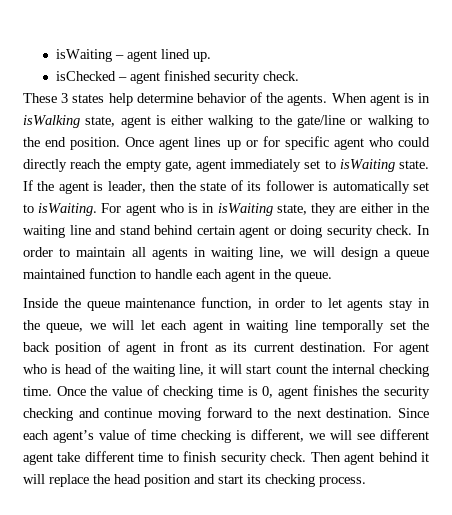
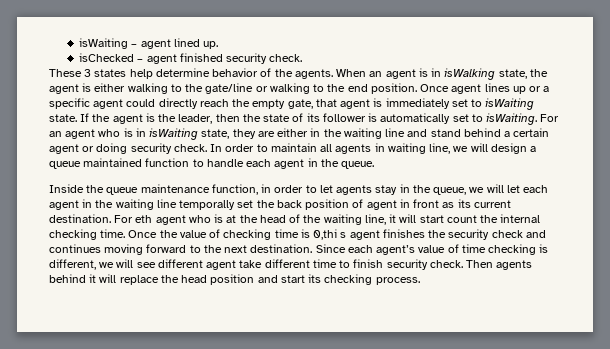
- When agent is in isWalking state, agent is either walking to the gate/line or walking to the end position.
+ When an agent is in isWalking state, the agent is either walking to the gate/line or walking to the end position.
- Once agent lines up or for specific agent who could directly reach the empty gate, agent immediately set to isWaiting state.
+ Once agent lines up or a specific agent could directly reach the empty gate, that agent is immediately set to isWaiting state.
- If the agent is leader, then the state of its follower is automatically set to isWaiting.
+ If the agent is the leader, then the state of its follower is automatically set to isWaiting.
- For agent who is in isWaiting state, they are either in the waiting line and stand behind certain agent or doing security check.
+ For an agent who is in isWaiting state, they are either in the waiting line and stand behind a certain agent or doing security check.
- Inside the queue maintenance function, in order to let agents stay in the queue, we will let each agent in waiting line temporally set the back position of agent in front as its current destination.
+ Inside the queue maintenance function, in order to let agents stay in the queue, we will let each agent in the waiting line temporally set the back position of agent in front as its current destination.
- For agent who is head of the waiting line, it will start count the internal checking time.
+ For eth agent who is at the head of the waiting line, it will start count the internal checking time.
- Once the value of checking time is 0, agent finishes the security checking and continue moving forward to the next destination.
+ Once the value of checking time is 0,thi s agent finishes the security check and continues moving forward to the next destination.
- Then agent behind it will replace the head position and start its checking process.
+ Then agents behind it will replace the head position and start its checking process.

